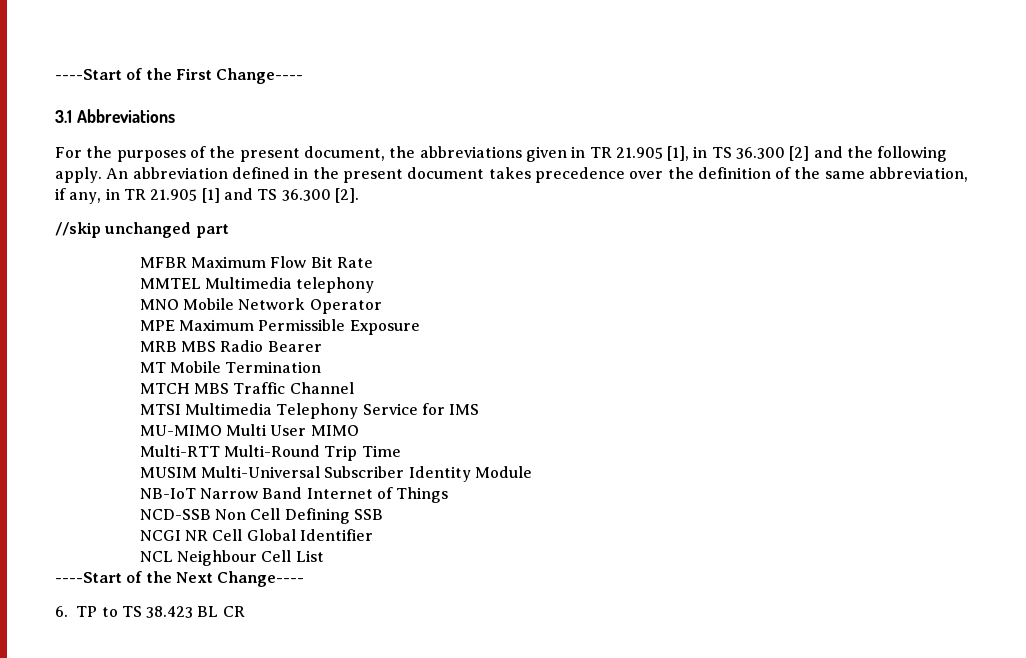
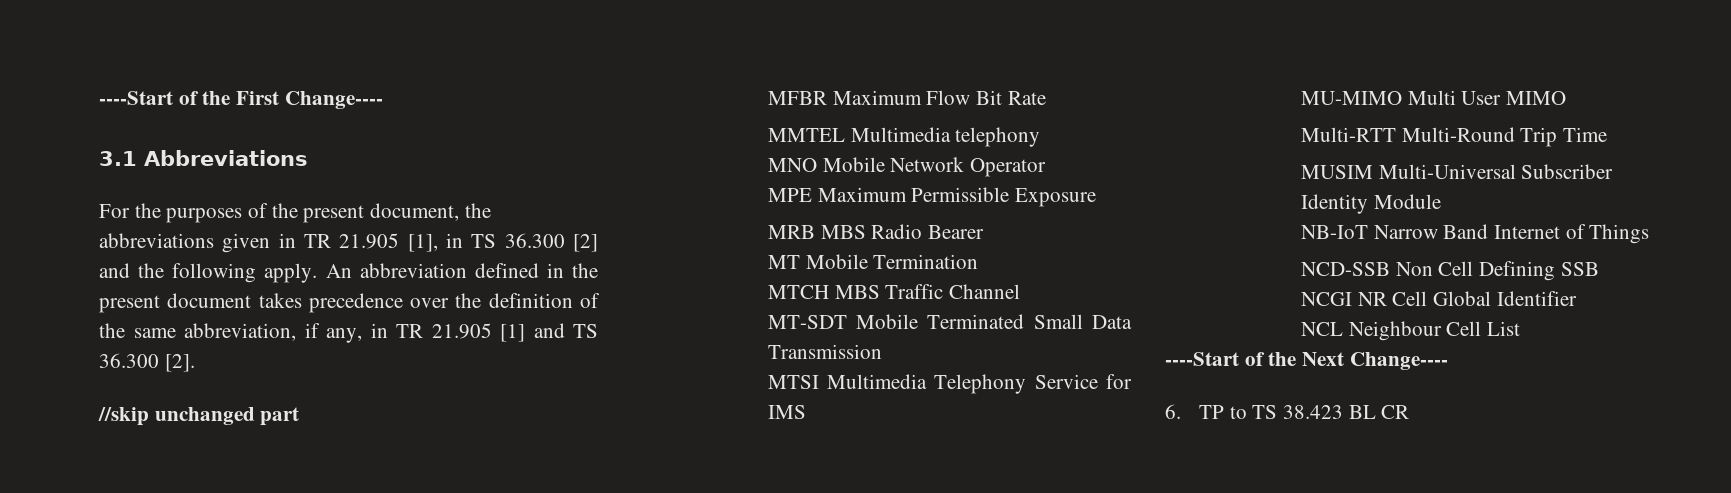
+ MT-SDT Mobile Terminated Small Data Transmission

